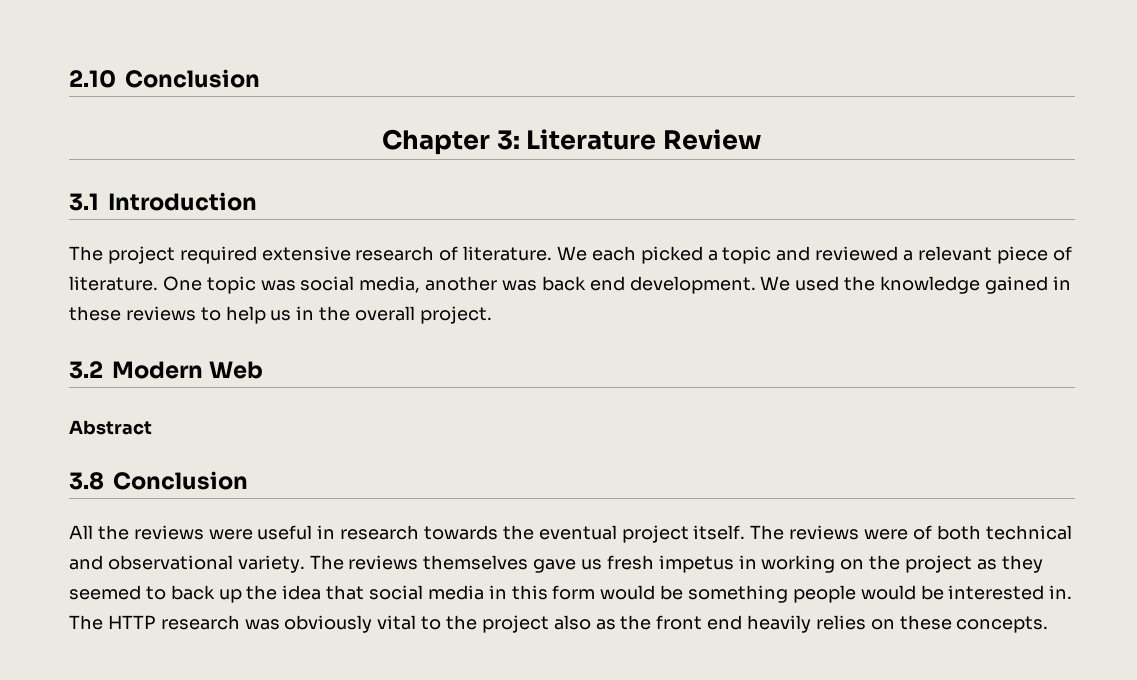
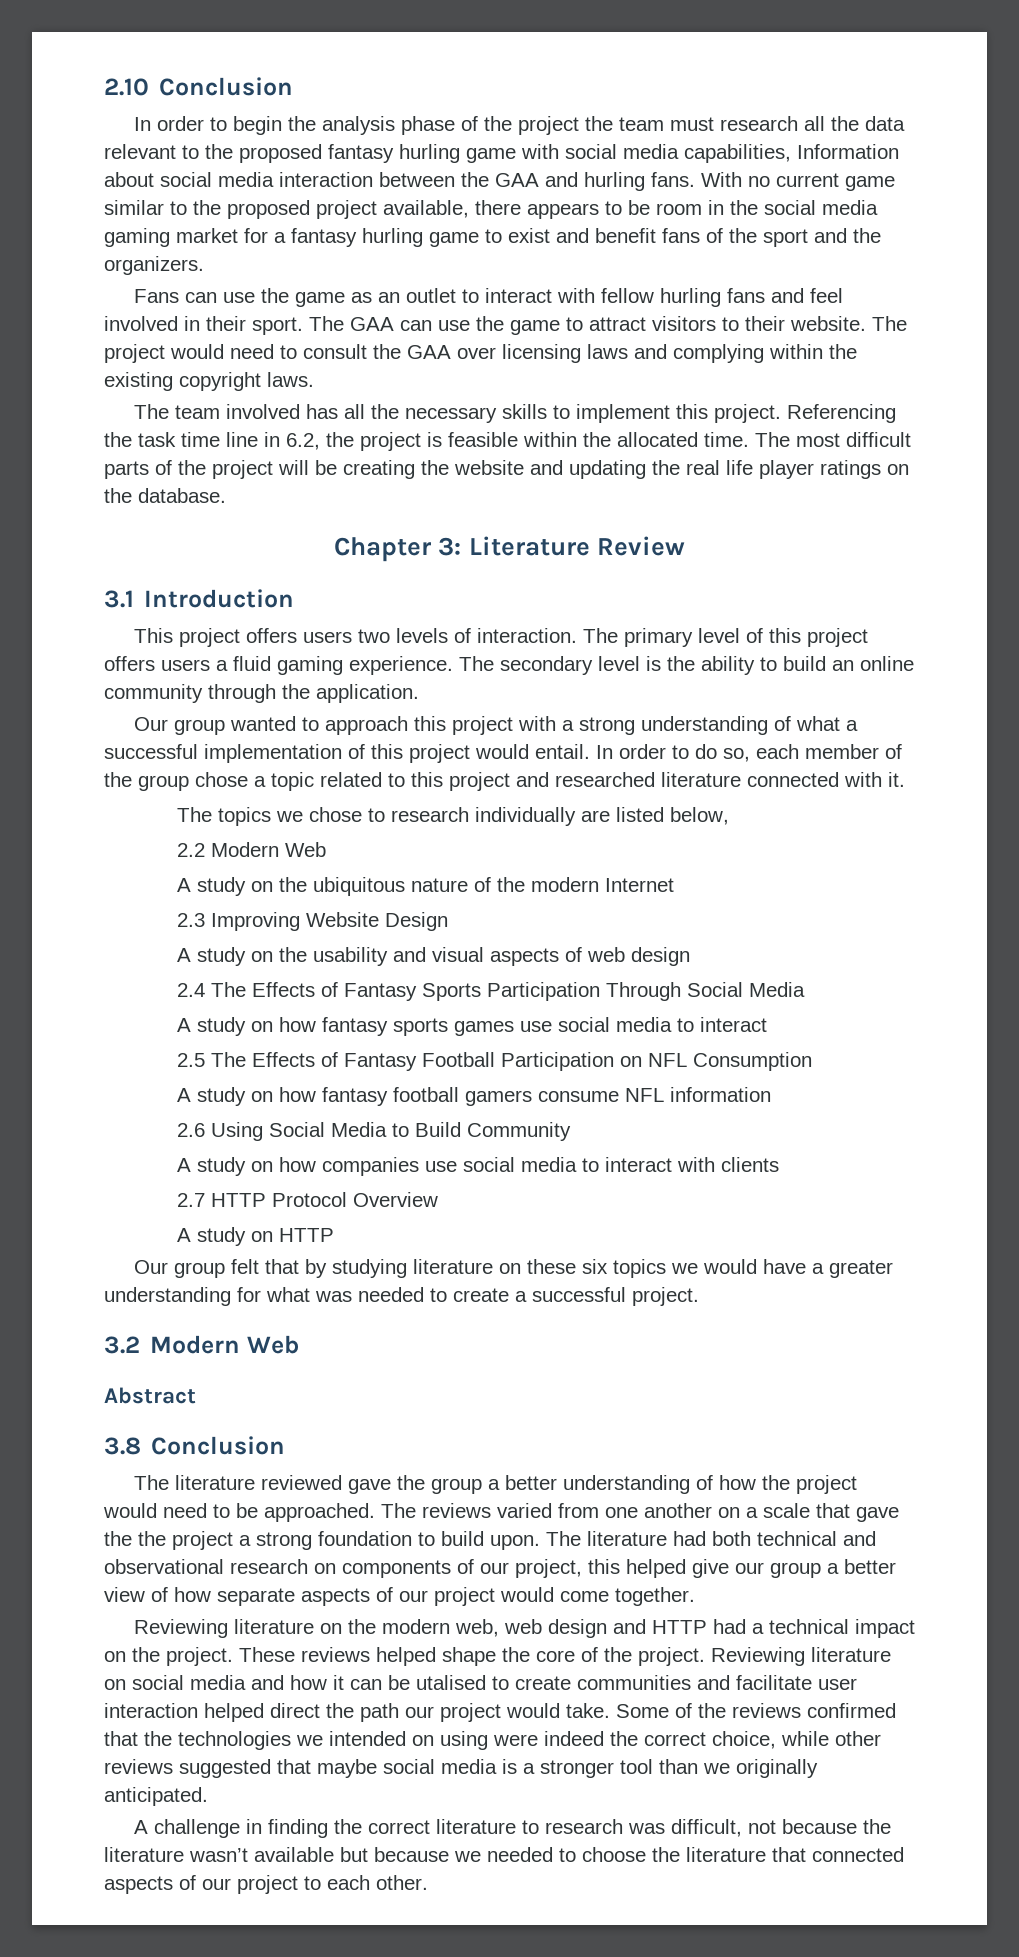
+ In order to begin the analysis phase of the project the team must research all the data relevant to the proposed fantasy hurling game with social media capabilities, Information about social media interaction between the GAA and hurling fans. With no current game similar to the proposed project available, there appears to be room in the social media gaming market for a fantasy hurling game to exist and benefit fans of the sport and the organizers.
+ Fans can use the game as an outlet to interact with fellow hurling fans and feel involved in their sport. The GAA can use the game to attract visitors to their website. The project would need to consult the GAA over licensing laws and complying within the existing copyright laws.
+ The team involved has all the necessary skills to implement this project. Referencing the task time line in 6.2, the project is feasible within the allocated time. The most difficult parts of the project will be creating the website and updating the real life player ratings on the database.
- The project required extensive research of literature. We each picked a topic and reviewed a relevant piece of literature. One topic was social media, another was back end development. We used the knowledge gained in these reviews to help us in the overall project.
+ This project offers users two levels of interaction. The primary level of this project offers users a fluid gaming experience. The secondary level is the ability to build an online community through the application.
+ Our group wanted to approach this project with a strong understanding of what a successful implementation of this project would entail. In order to do so, each member of the group chose a topic related to this project and researched literature connected with it.
+ The topics we chose to research individually are listed below,
+ 2.2 Modern Web
+ A study on the ubiquitous nature of the modern Internet
+ 2.3 Improving Website Design
+ A study on the usability and visual aspects of web design
+ 2.4 The Effects of Fantasy Sports Participation Through Social Media
+ A study on how fantasy sports games use social media to interact
+ 2.5 The Effects of Fantasy Football Participation on NFL Consumption
+ A study on how fantasy football gamers consume NFL information
+ 2.6 Using Social Media to Build Community
+ A study on how companies use social media to interact with clients
+ 2.7 HTTP Protocol Overview
+ A study on HTTP
+ Our group felt that by studying literature on these six topics we would have a greater understanding for what was needed to create a successful project.
- All the reviews were useful in research towards the eventual project itself. The reviews were of both technical and observational variety. The reviews themselves gave us fresh impetus in working on the project as they seemed to back up the idea that social media in this form would be something people would be interested in. The HTTP research was obviously vital to the project also as the front end heavily relies on these concepts.
+ The literature reviewed gave the group a better understanding of how the project would need to be approached. The reviews varied from one another on a scale that gave the the project a strong foundation to build upon. The literature had both technical and observational research on components of our project, this helped give our group a better view of how separate aspects of our project would come together.
+ Reviewing literature on the modern web, web design and HTTP had a technical impact on the project. These reviews helped shape the core of the project. Reviewing literature on social media and how it can be utalised to create communities and facilitate user interaction helped direct the path our project would take. Some of the reviews confirmed that the technologies we intended on using were indeed the correct choice, while other reviews suggested that maybe social media is a stronger tool than we originally anticipated.
+ A challenge in finding the correct literature to research was difficult, not because the literature wasn’t available but because we needed to choose the literature that connected aspects of our project to each other.

